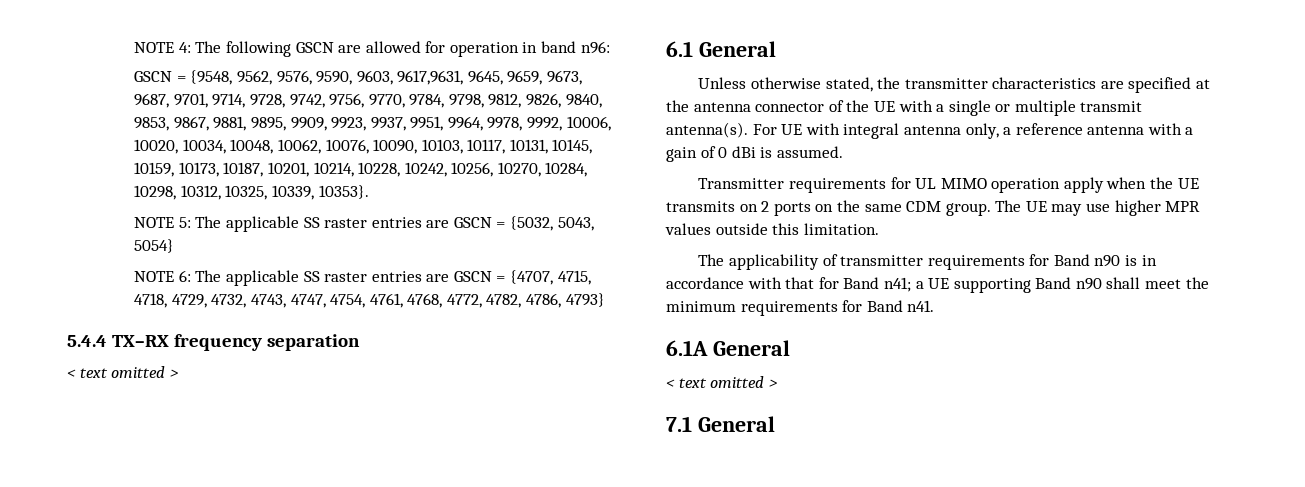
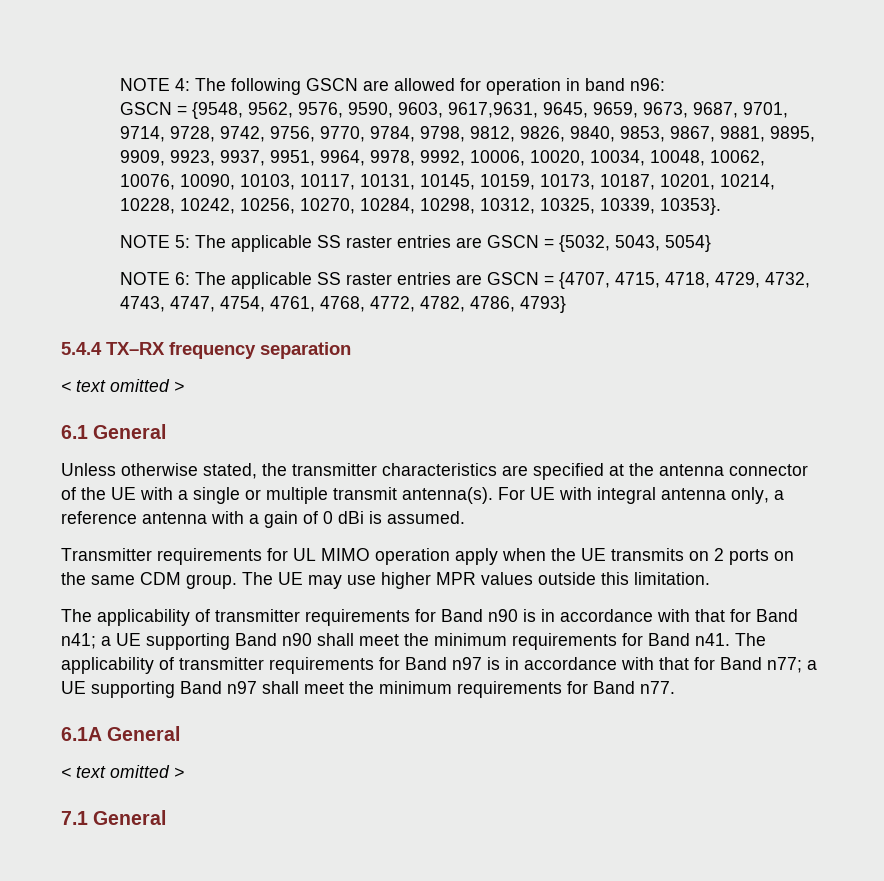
+ The applicability of transmitter requirements for Band n97 is in accordance with that for Band n77; a UE supporting Band n97 shall meet the minimum requirements for Band n77.

